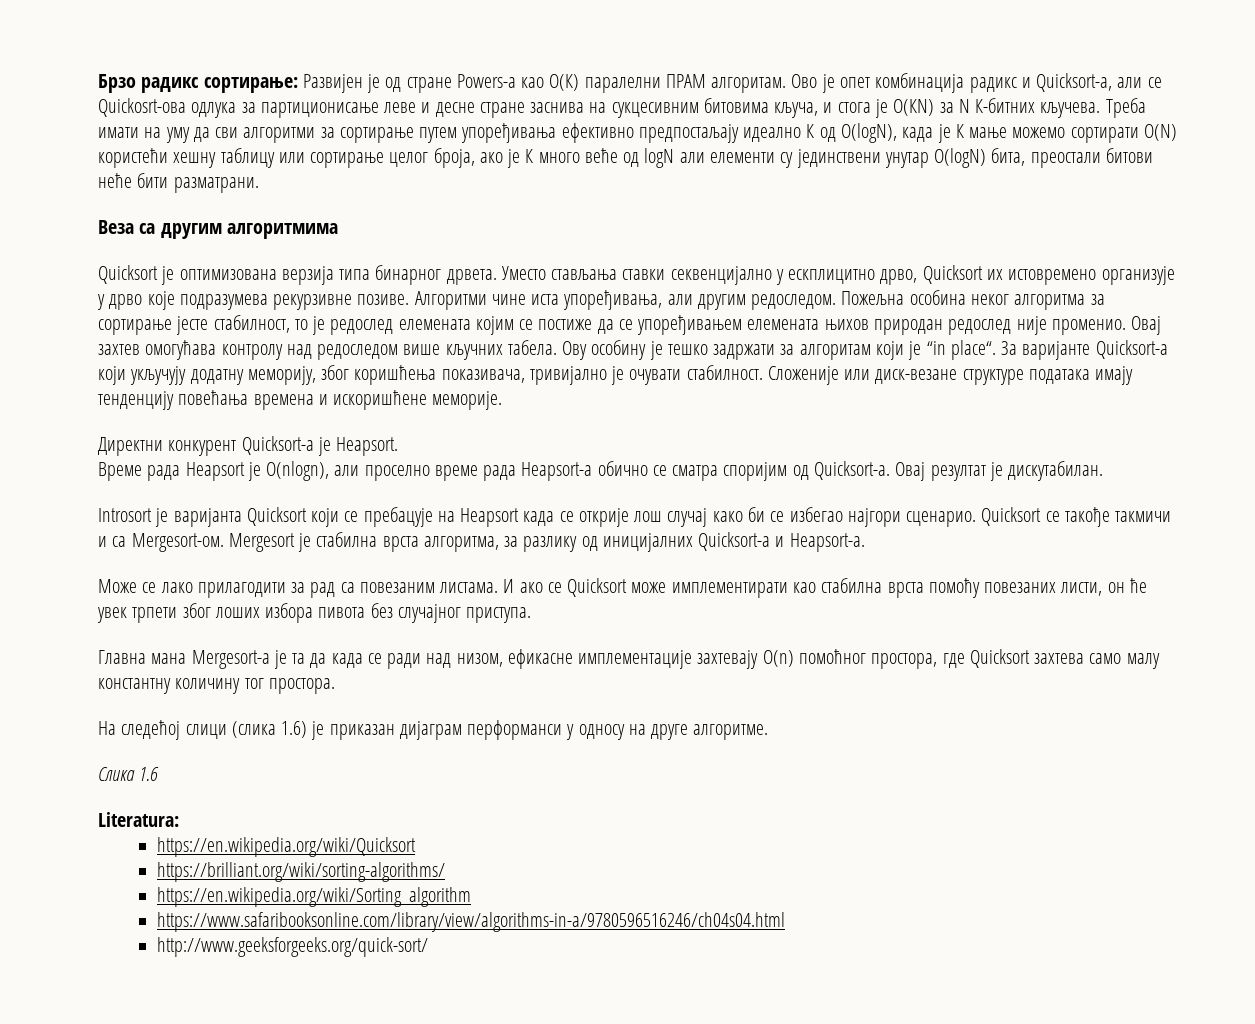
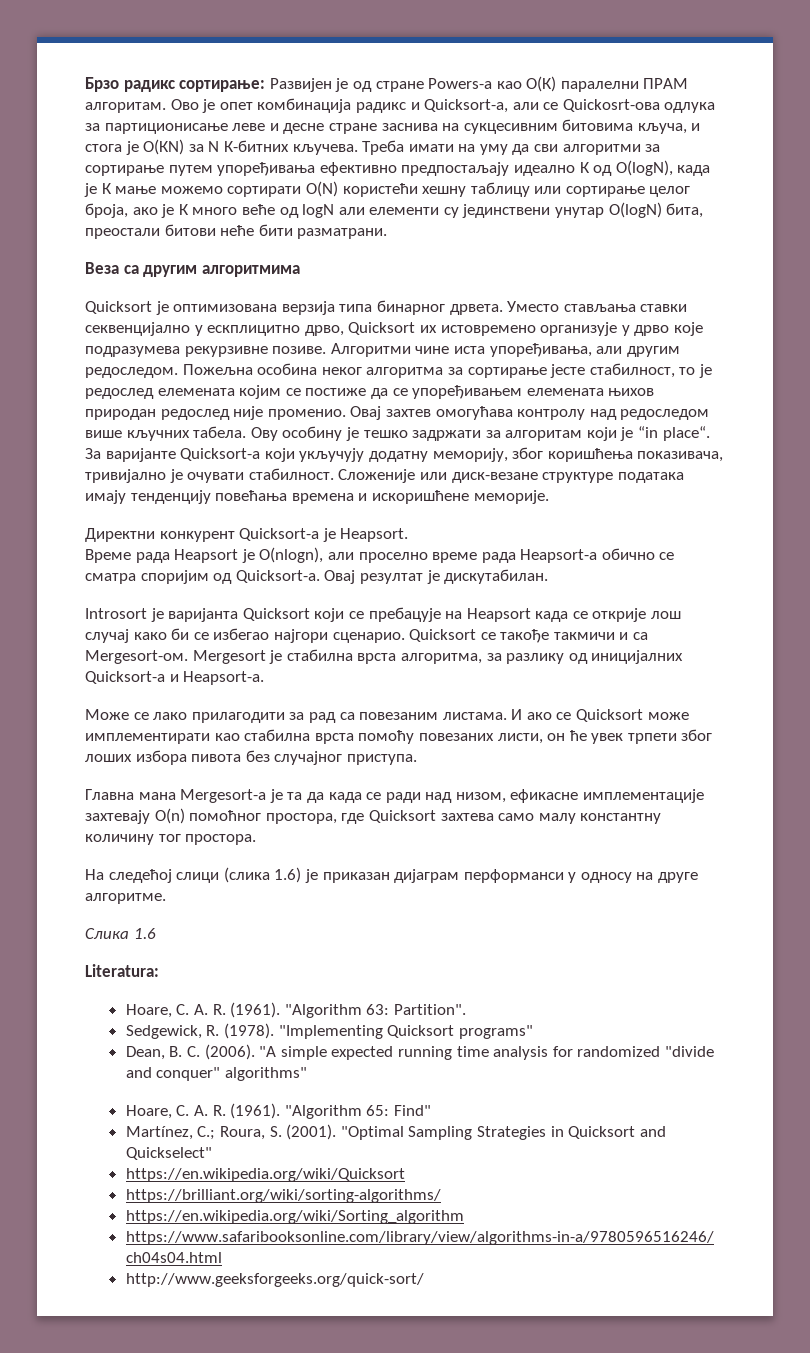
+ Hoare, C. A. R. (1961). "Algorithm 63: Partition".
+ Sedgewick, R. (1978). "Implementing Quicksort programs"
+ Dean, B. C. (2006). "A simple expected running time analysis for randomized "divide and conquer" algorithms"
+ Hoare, C. A. R. (1961). "Algorithm 65: Find"
+ Martínez, C.; Roura, S. (2001). "Optimal Sampling Strategies in Quicksort and Quickselect"

